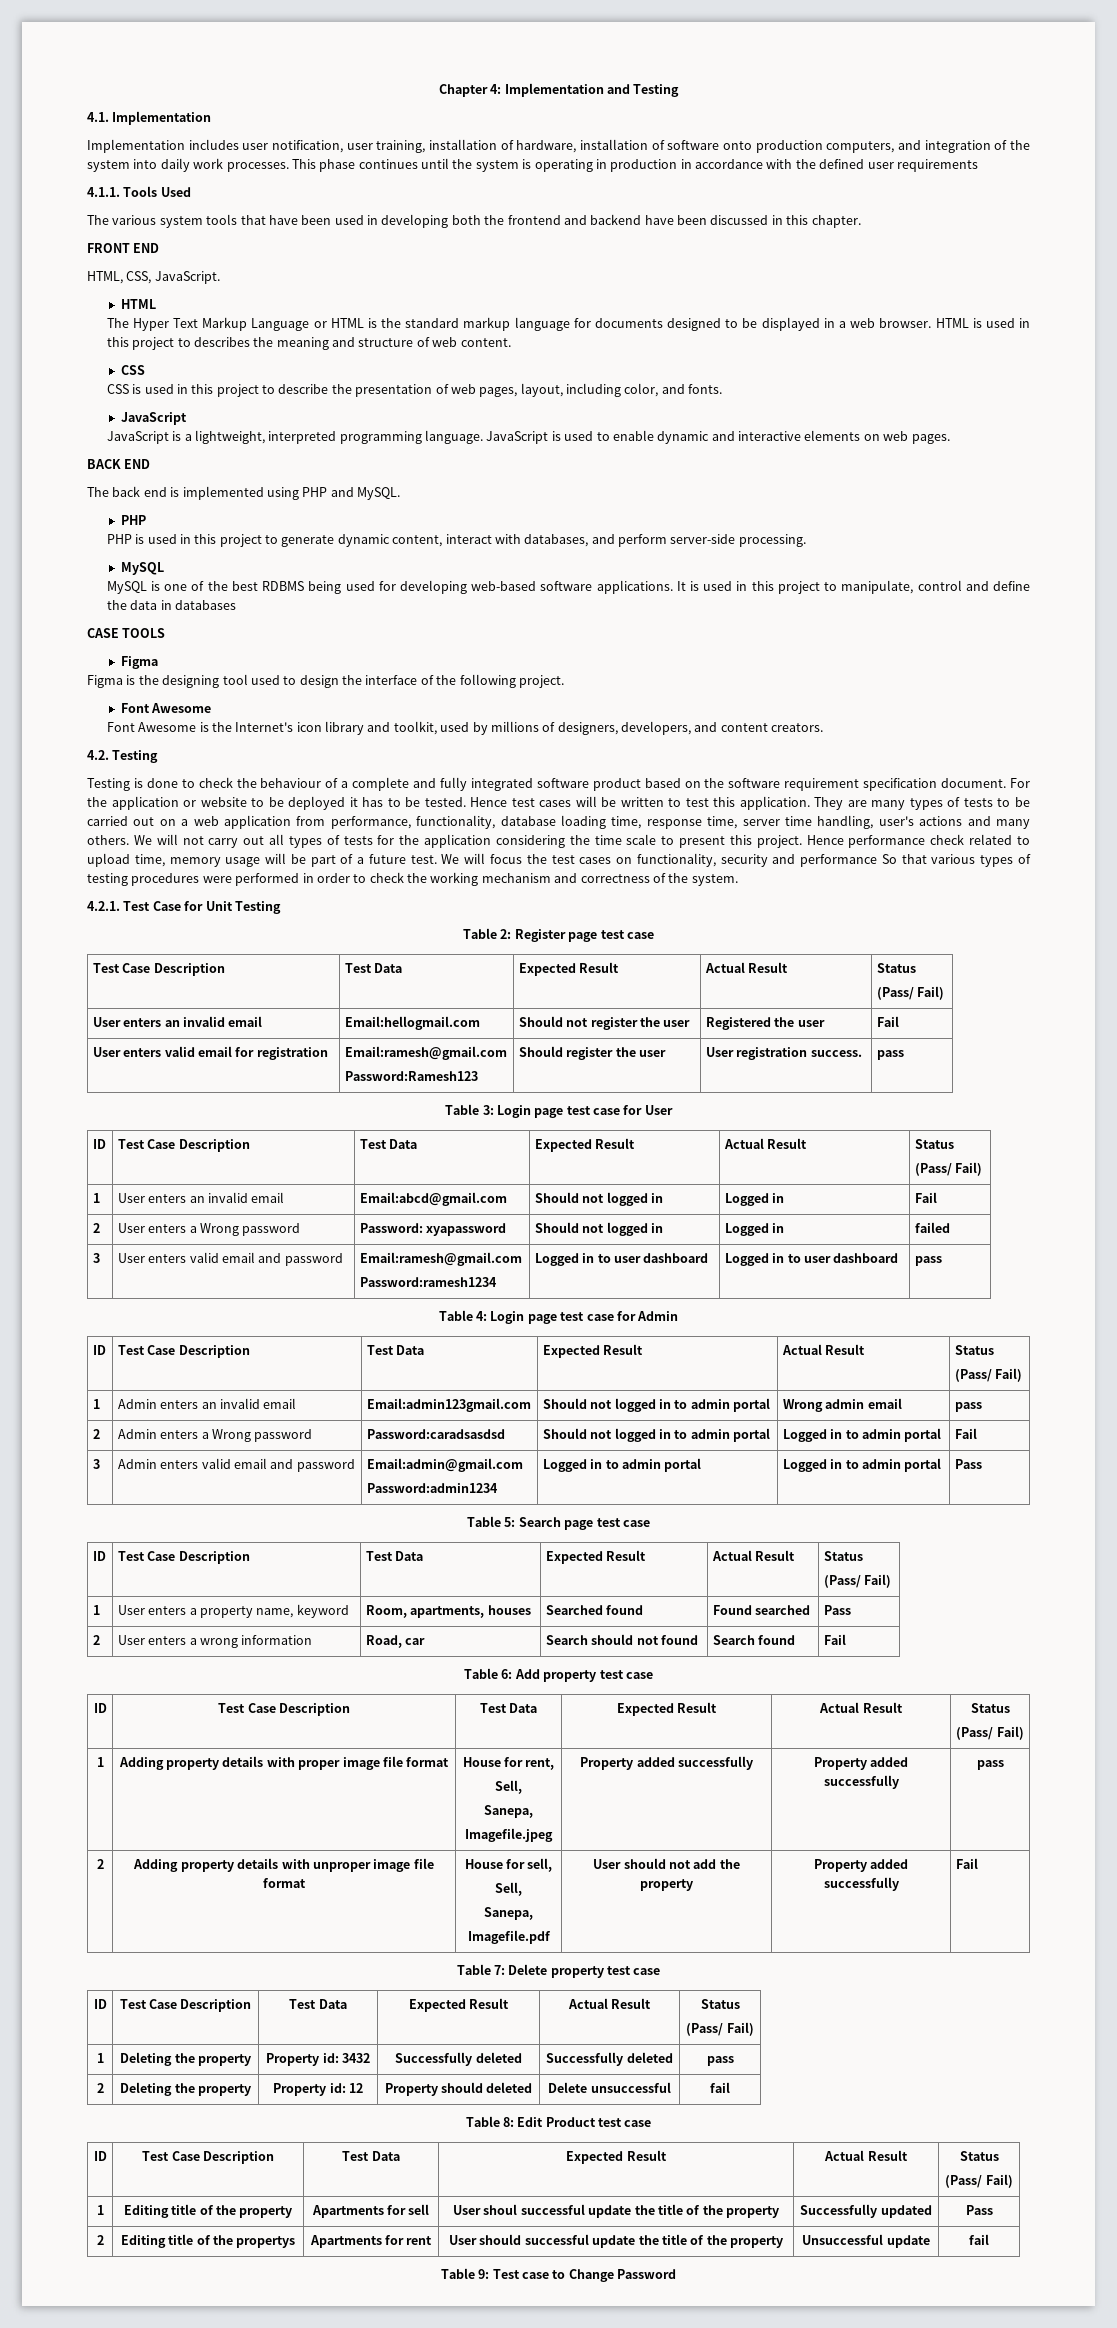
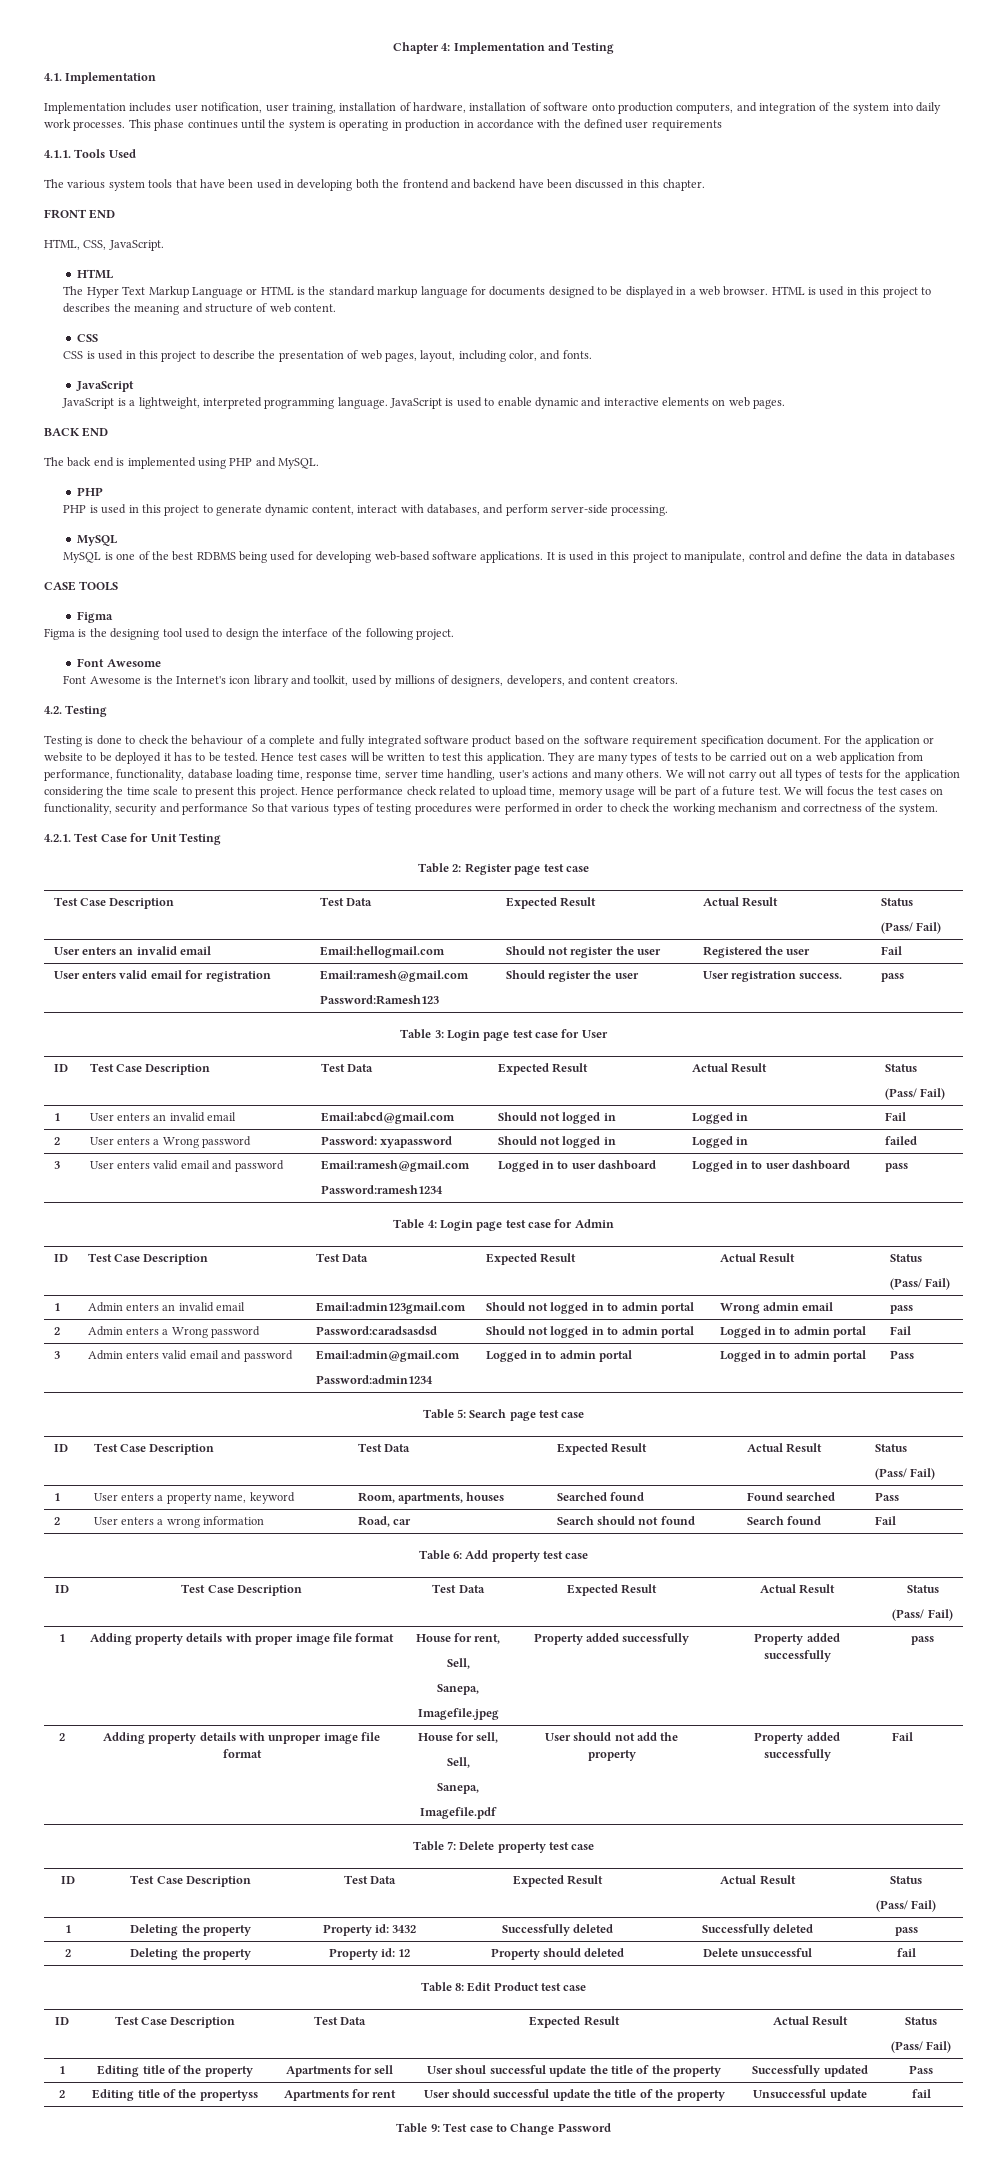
- 2 | Editing title of the propertys | Apartments for rent | User should successful update the title of the property | Unsuccessful update | fail
+ 2 | Editing title of the propertyss | Apartments for rent | User should successful update the title of the property | Unsuccessful update | fail

